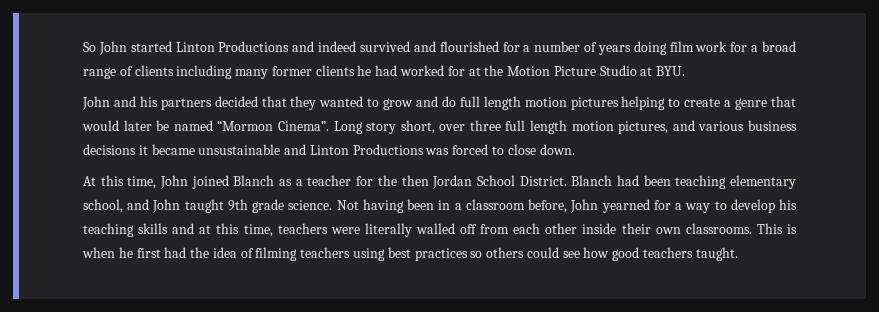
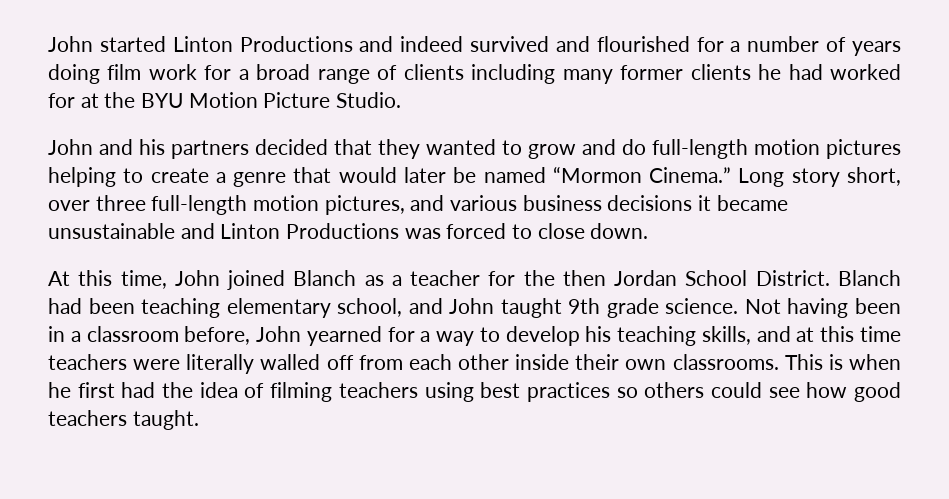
- So John started Linton Productions and indeed survived and flourished for a number of years doing film work for a broad range of clients including many former clients he had worked for at the Motion Picture Studio at BYU.
+ John started Linton Productions and indeed survived and flourished for a number of years doing film work for a broad range of clients including many former clients he had worked for at the BYU Motion Picture Studio.
- John and his partners decided that they wanted to grow and do full length motion pictures helping to create a genre that would later be named “Mormon Cinema”.
+ John and his partners decided that they wanted to grow and do full-length motion pictures helping to create a genre that would later be named “Mormon Cinema.”
- Long story short, over three full length motion pictures, and various business decisions it became unsustainable and Linton Productions was forced to close down.
+ Long story short, over three full-length motion pictures, and various business decisions it became unsustainable and Linton Productions was forced to close down.
- Not having been in a classroom before, John yearned for a way to develop his teaching skills and at this time, teachers were literally walled off from each other inside their own classrooms.
+ Not having been in a classroom before, John yearned for a way to develop his teaching skills, and at this time teachers were literally walled off from each other inside their own classrooms.

